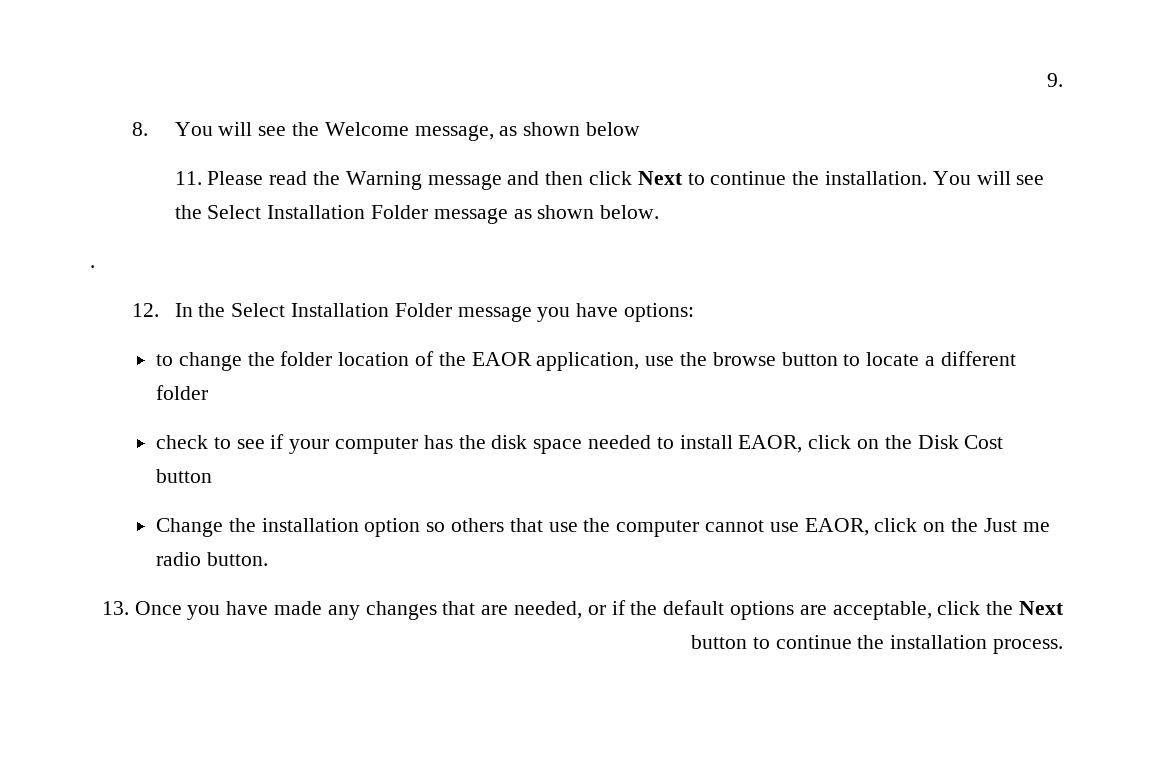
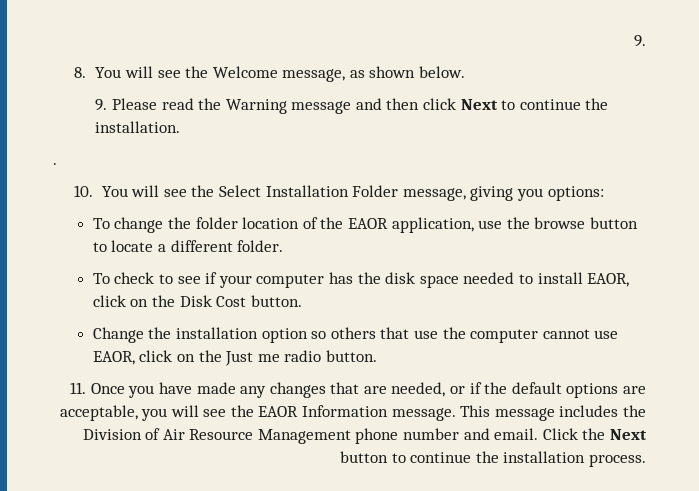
- 8. You will see the Welcome message, as shown below
- 11. Please read the Warning message and then click Next to continue the installation. You will see the Select Installation Folder message as shown below.
+ 8. You will see the Welcome message, as shown below.
+ 9. Please read the Warning message and then click Next to continue the installation.
  .
- 12. In the Select Installation Folder message you have options:
+ 10. You will see the Select Installation Folder message, giving you options:
- to change the folder location of the EAOR application, use the browse button to locate a different folder
- check to see if your computer has the disk space needed to install EAOR, click on the Disk Cost button
+ To change the folder location of the EAOR application, use the browse button to locate a different folder.
+ To check to see if your computer has the disk space needed to install EAOR, click on the Disk Cost button.
- 13. Once you have made any changes that are needed, or if the default options are acceptable, click the Next button to continue the installation process.
+ 11. Once you have made any changes that are needed, or if the default options are acceptable, you will see the EAOR Information message. This message includes the Division of Air Resource Management phone number and email. Click the Next button to continue the installation process.

